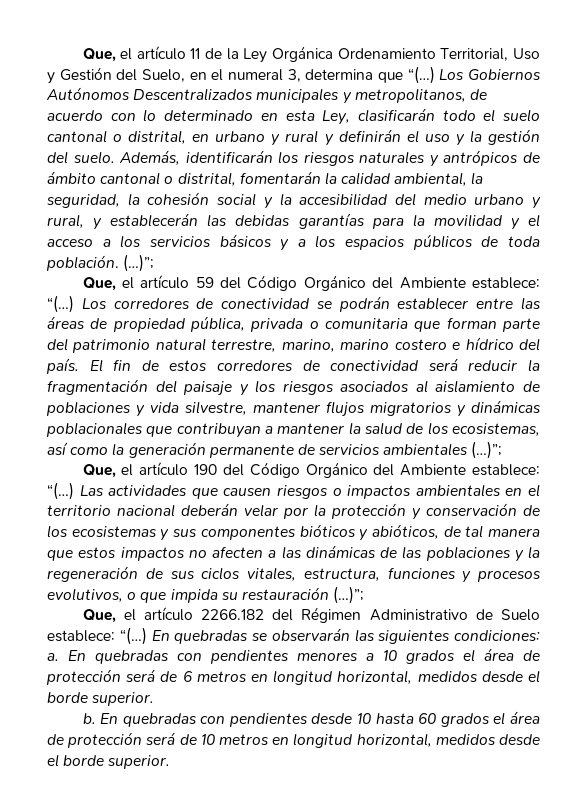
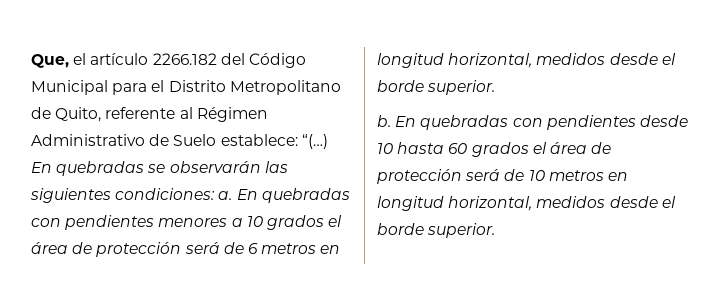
- Que, el artículo 11 de la Ley Orgánica Ordenamiento Territorial, Uso y Gestión del Suelo, en el numeral 3, determina que “(…) Los Gobiernos Autónomos Descentralizados municipales y metropolitanos, de acuerdo con lo determinado en esta Ley, clasificarán todo el suelo cantonal o distrital, en urbano y rural y definirán el uso y la gestión del suelo. Además, identificarán los riesgos naturales y antrópicos de ámbito cantonal o distrital, fomentarán la calidad ambiental, la seguridad, la cohesión social y la accesibilidad del medio urbano y rural, y establecerán las debidas garantías para la movilidad y el acceso a los servicios básicos y a los espacios públicos de toda población. (…)”;
- Que, el artículo 59 del Código Orgánico del Ambiente establece: “(…) Los corredores de conectividad se podrán establecer entre las áreas de propiedad pública, privada o comunitaria que forman parte del patrimonio natural terrestre, marino, marino costero e hídrico del país. El fin de estos corredores de conectividad será reducir la fragmentación del paisaje y los riesgos asociados al aislamiento de poblaciones y vida silvestre, mantener flujos migratorios y dinámicas poblacionales que contribuyan a mantener la salud de los ecosistemas, así como la generación permanente de servicios ambientales (…)”;
- Que, el artículo 190 del Código Orgánico del Ambiente establece: “(…) Las actividades que causen riesgos o impactos ambientales en el territorio nacional deberán velar por la protección y conservación de los ecosistemas y sus componentes bióticos y abióticos, de tal manera que estos impactos no afecten a las dinámicas de las poblaciones y la regeneración de sus ciclos vitales, estructura, funciones y procesos evolutivos, o que impida su restauración (…)”;
- Que, el artículo 2266.182 del Régimen Administrativo de Suelo establece: “(…)
+ Que, el artículo 2266.182 del Código Municipal para el Distrito Metropolitano de Quito, referente al Régimen Administrativo de Suelo establece: “(…)

